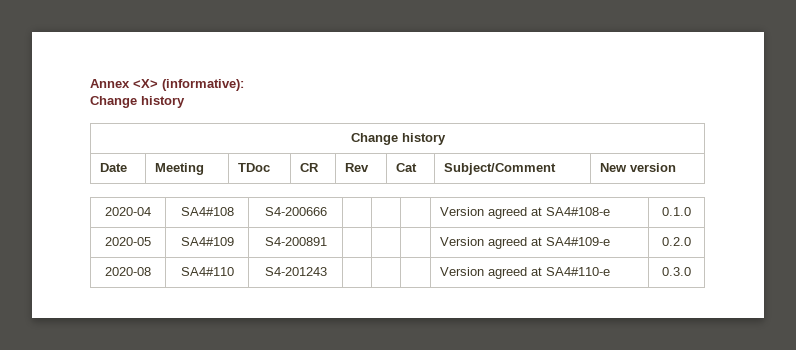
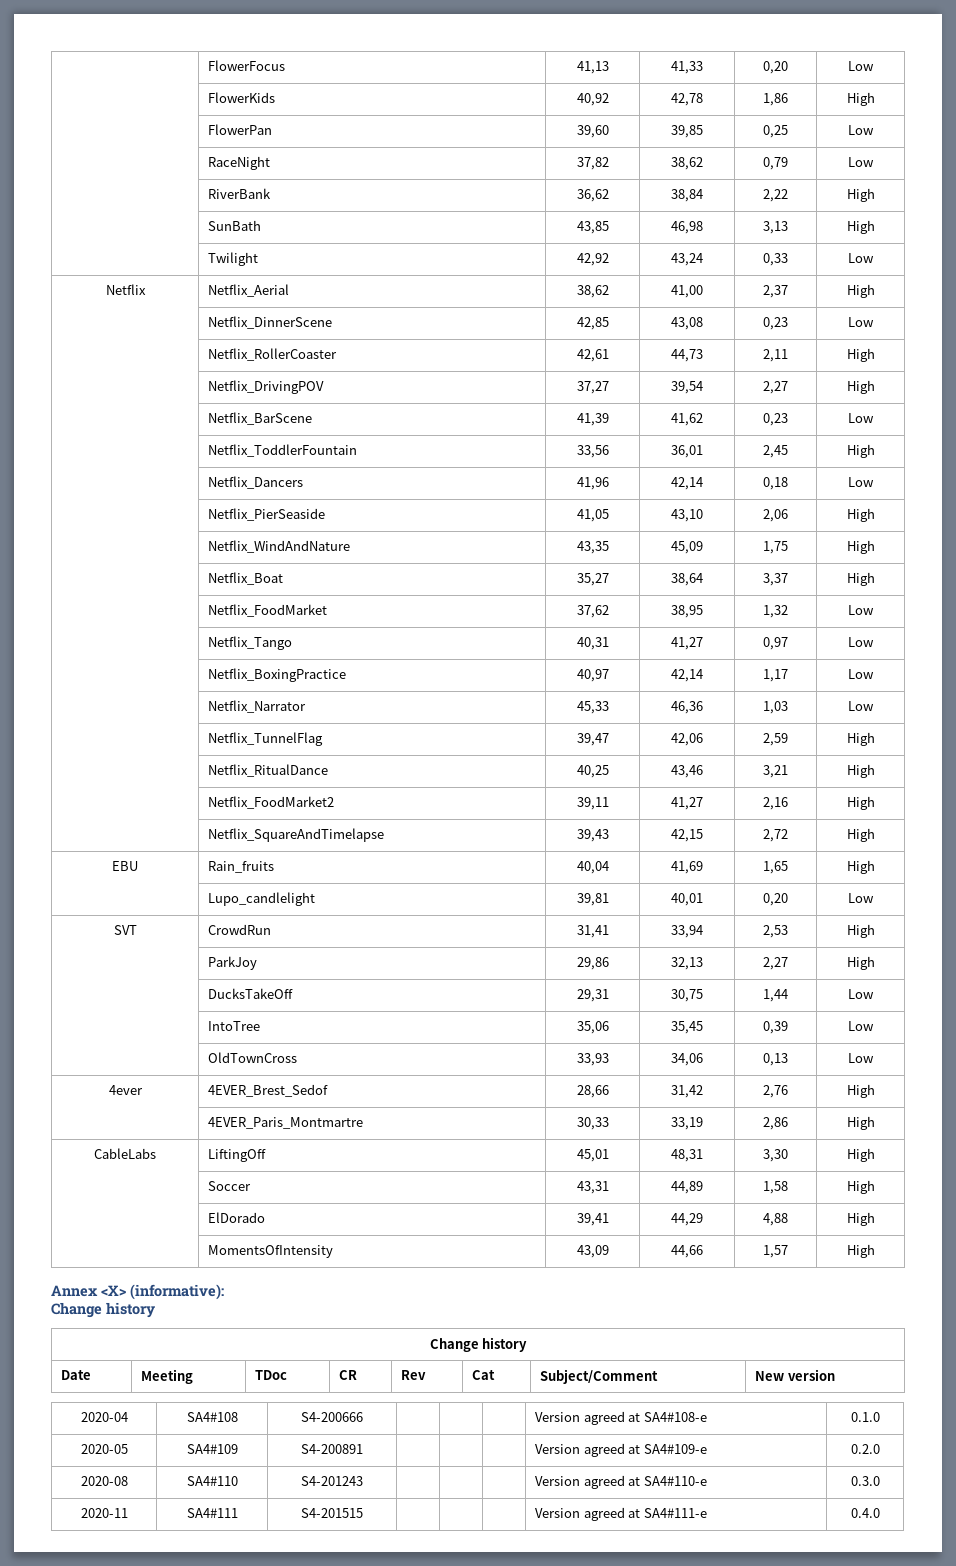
+ | FlowerFocus | 41,13 | 41,33 | 0,20 | Low
+ | FlowerKids | 40,92 | 42,78 | 1,86 | High
+ | FlowerPan | 39,60 | 39,85 | 0,25 | Low
+ | RaceNight | 37,82 | 38,62 | 0,79 | Low
+ | RiverBank | 36,62 | 38,84 | 2,22 | High
+ | SunBath | 43,85 | 46,98 | 3,13 | High
+ | Twilight | 42,92 | 43,24 | 0,33 | Low
+ Netflix | Netflix_Aerial | 38,62 | 41,00 | 2,37 | High
+ | Netflix_DinnerScene | 42,85 | 43,08 | 0,23 | Low
+ | Netflix_RollerCoaster | 42,61 | 44,73 | 2,11 | High
+ | Netflix_DrivingPOV | 37,27 | 39,54 | 2,27 | High
+ | Netflix_BarScene | 41,39 | 41,62 | 0,23 | Low
+ | Netflix_ToddlerFountain | 33,56 | 36,01 | 2,45 | High
+ | Netflix_Dancers | 41,96 | 42,14 | 0,18 | Low
+ | Netflix_PierSeaside | 41,05 | 43,10 | 2,06 | High
+ | Netflix_WindAndNature | 43,35 | 45,09 | 1,75 | High
+ | Netflix_Boat | 35,27 | 38,64 | 3,37 | High
+ | Netflix_FoodMarket | 37,62 | 38,95 | 1,32 | Low
+ | Netflix_Tango | 40,31 | 41,27 | 0,97 | Low
+ | Netflix_BoxingPractice | 40,97 | 42,14 | 1,17 | Low
+ | Netflix_Narrator | 45,33 | 46,36 | 1,03 | Low
+ | Netflix_TunnelFlag | 39,47 | 42,06 | 2,59 | High
+ | Netflix_RitualDance | 40,25 | 43,46 | 3,21 | High
+ | Netflix_FoodMarket2 | 39,11 | 41,27 | 2,16 | High
+ | Netflix_SquareAndTimelapse | 39,43 | 42,15 | 2,72 | High
+ EBU | Rain_fruits | 40,04 | 41,69 | 1,65 | High
+ | Lupo_candlelight | 39,81 | 40,01 | 0,20 | Low
+ SVT | CrowdRun | 31,41 | 33,94 | 2,53 | High
+ | ParkJoy | 29,86 | 32,13 | 2,27 | High
+ | DucksTakeOff | 29,31 | 30,75 | 1,44 | Low
+ | IntoTree | 35,06 | 35,45 | 0,39 | Low
+ | OldTownCross | 33,93 | 34,06 | 0,13 | Low
+ 4ever | 4EVER_Brest_Sedof | 28,66 | 31,42 | 2,76 | High
+ | 4EVER_Paris_Montmartre | 30,33 | 33,19 | 2,86 | High
+ CableLabs | LiftingOff | 45,01 | 48,31 | 3,30 | High
+ | Soccer | 43,31 | 44,89 | 1,58 | High
+ | ElDorado | 39,41 | 44,29 | 4,88 | High
+ | MomentsOfIntensity | 43,09 | 44,66 | 1,57 | High
+ 2020-11 | SA4#111 | S4-201515 | | | | Version agreed at SA4#111-e | 0.4.0

